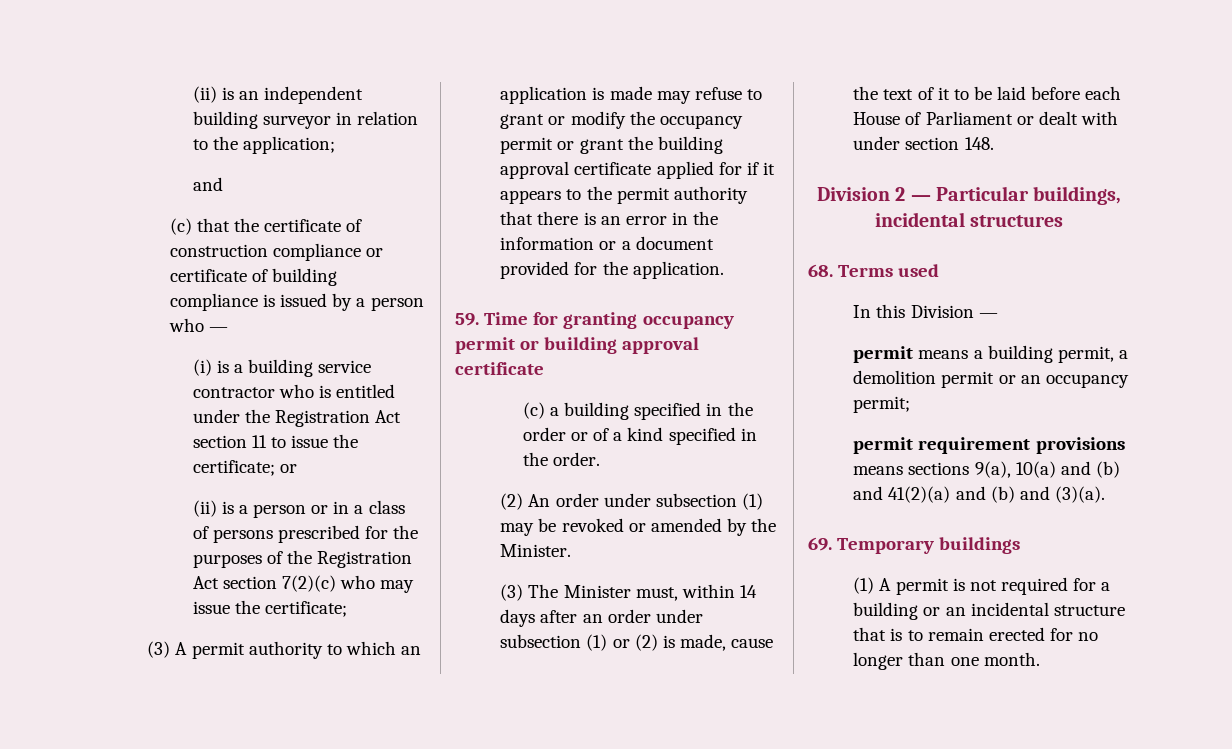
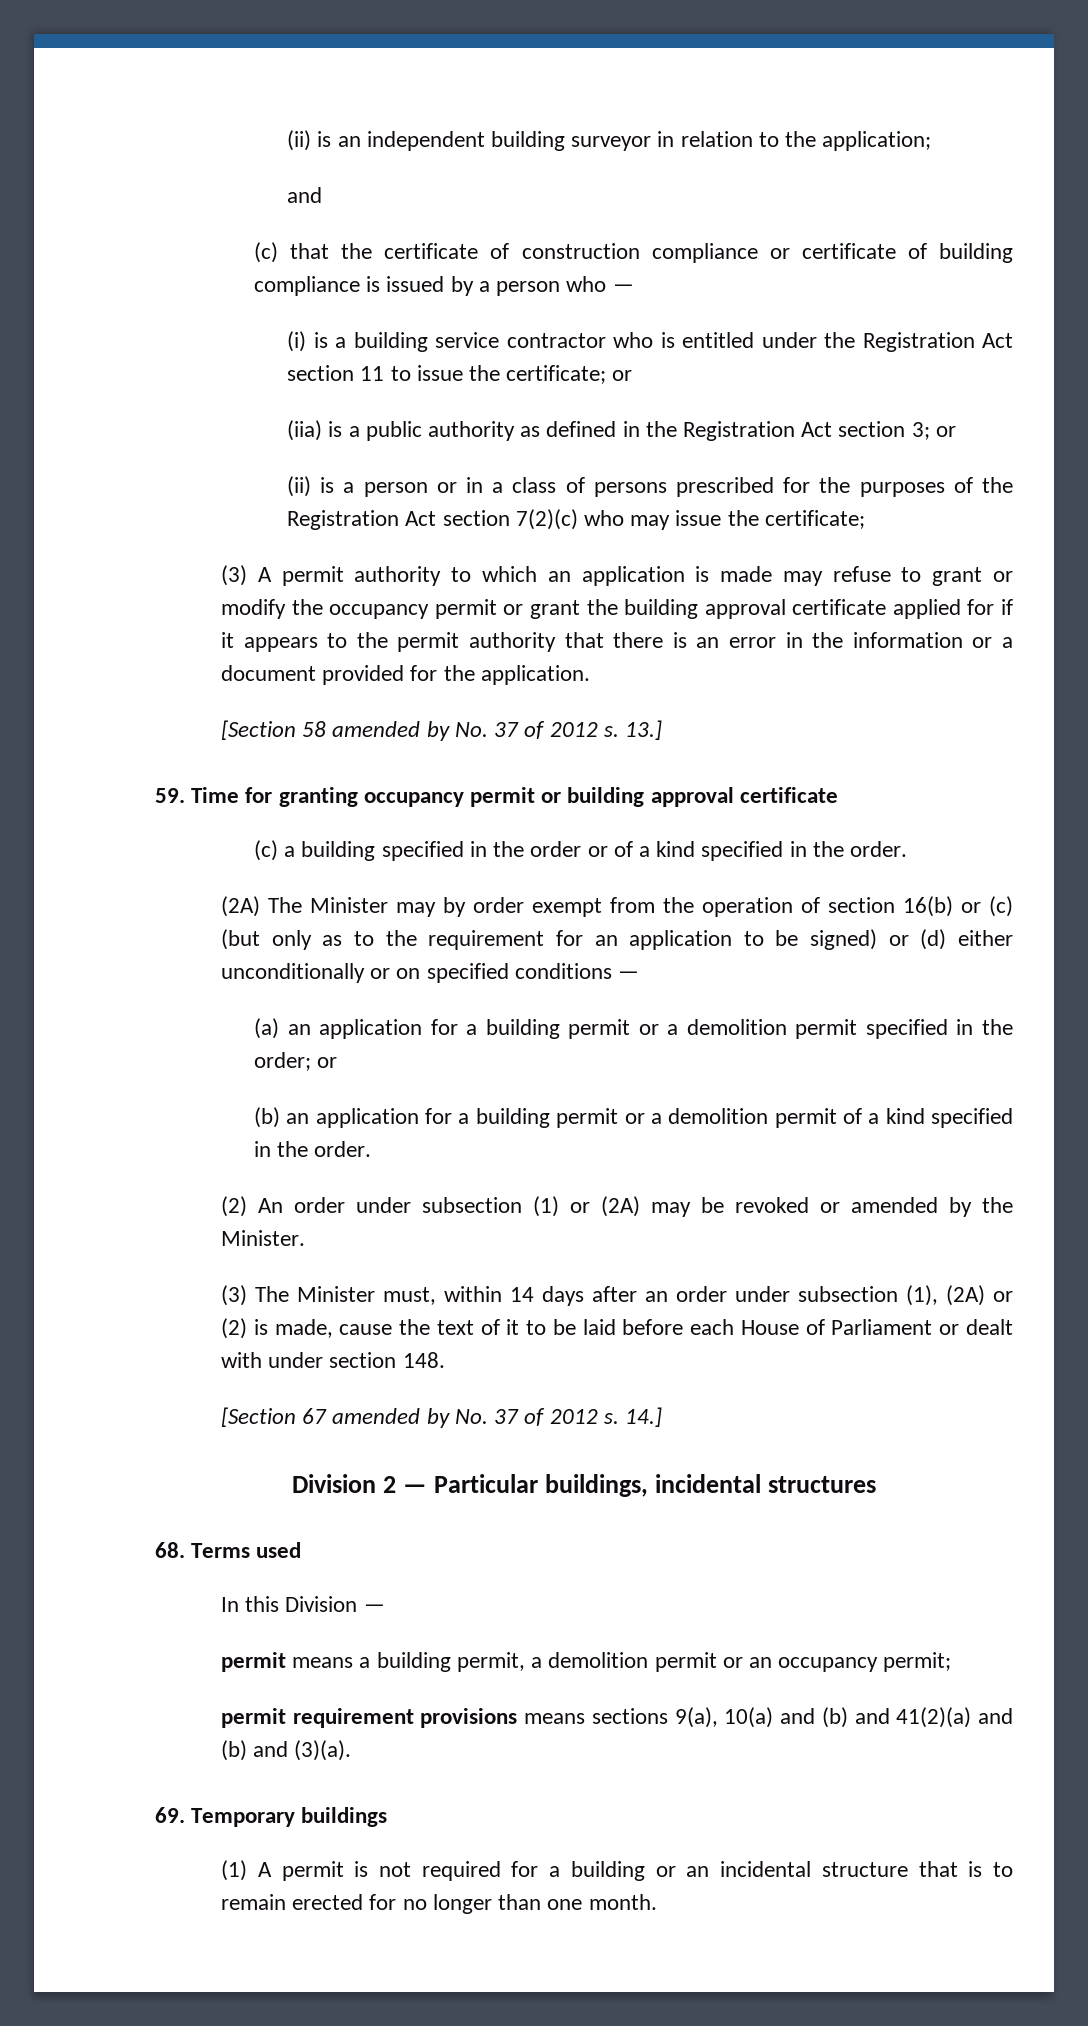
+ (iia) is a public authority as defined in the Registration Act section 3; or
+ [Section 58 amended by No. 37 of 2012 s. 13.]
+ (2A) The Minister may by order exempt from the operation of section 16(b) or (c) (but only as to the requirement for an application to be signed) or (d) either unconditionally or on specified conditions —
+ (a) an application for a building permit or a demolition permit specified in the order; or
+ (b) an application for a building permit or a demolition permit of a kind specified in the order.
- (2) An order under subsection (1) may be revoked or amended by the Minister.
+ (2) An order under subsection (1) or (2A) may be revoked or amended by the Minister.
- (3) The Minister must, within 14 days after an order under subsection (1) or (2) is made, cause the text of it to be laid before each House of Parliament or dealt with under section 148.
+ (3) The Minister must, within 14 days after an order under subsection (1), (2A) or (2) is made, cause the text of it to be laid before each House of Parliament or dealt with under section 148.
+ [Section 67 amended by No. 37 of 2012 s. 14.]

